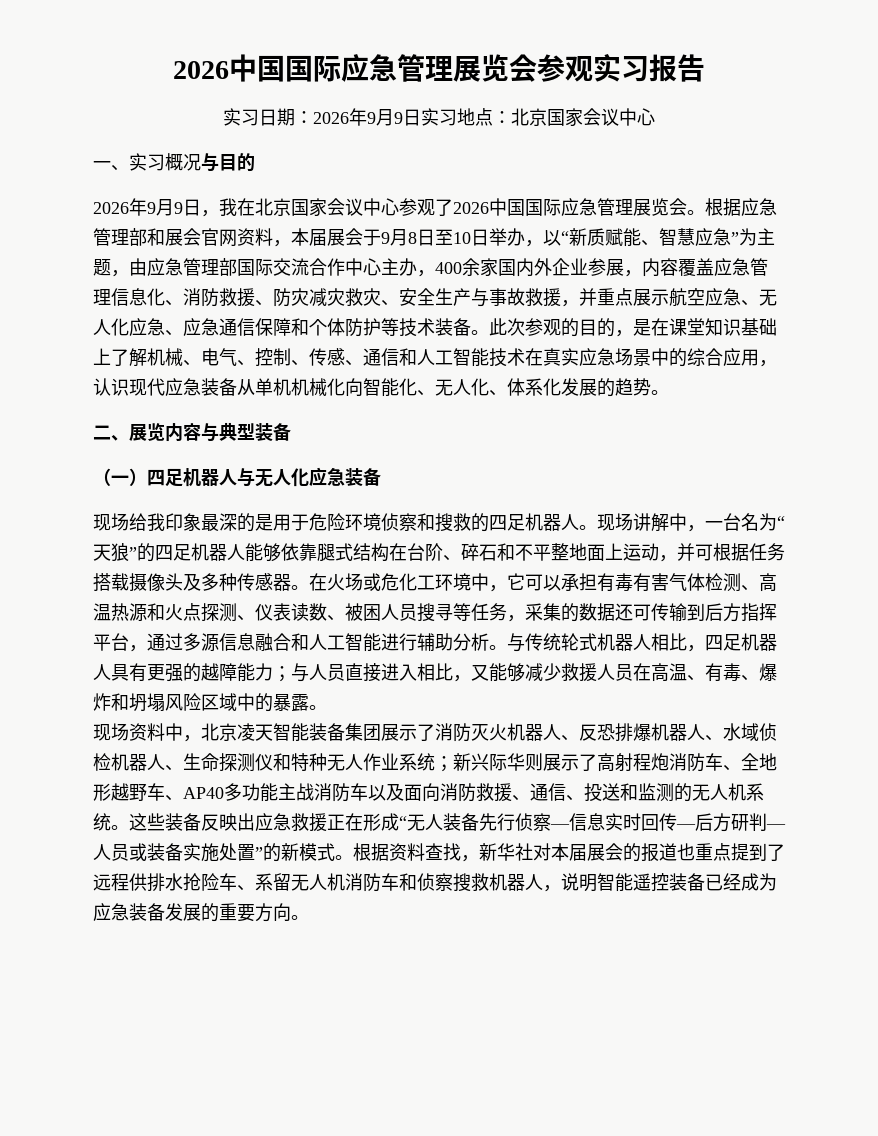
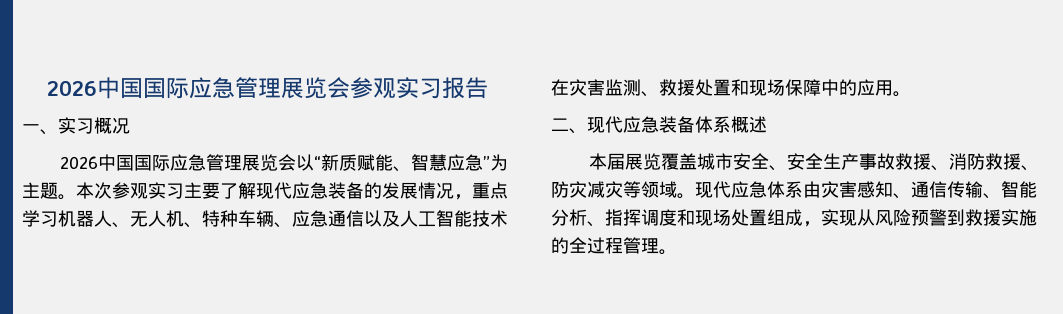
- 实习日期：2026年9月9日实习地点：北京国家会议中心
- 一、实习概况与目的
- 2026年9月9日，我在北京国家会议中心参观了2026中国国际应急管理展览会。根据应急管理部和展会官网资料，本届展会于9月8日至10日举办，以“新质赋能、智慧应急”为主题，由应急管理部国际交流合作中心主办，400余家国内外企业参展，内容覆盖应急管理信息化、消防救援、防灾减灾救灾、安全生产与事故救援，并重点展示航空应急、无人化应急、应急通信保障和个体防护等技术装备。此次参观的目的，是在课堂知识基础上了解机械、电气、控制、传感、通信和人工智能技术在真实应急场景中的综合应用，认识现代应急装备从单机机械化向智能化、无人化、体系化发展的趋势。
- 二、展览内容与典型装备
- （一）四足机器人与无人化应急装备
- 现场给我印象最深的是用于危险环境侦察和搜救的四足机器人。现场讲解中，一台名为“天狼”的四足机器人能够依靠腿式结构在台阶、碎石和不平整地面上运动，并可根据任务搭载摄像头及多种传感器。在火场或危化工环境中，它可以承担有毒有害气体检测、高温热源和火点探测、仪表读数、被困人员搜寻等任务，采集的数据还可传输到后方指挥平台，通过多源信息融合和人工智能进行辅助分析。与传统轮式机器人相比，四足机器人具有更强的越障能力；与人员直接进入相比，又能够减少救援人员在高温、有毒、爆炸和坍塌风险区域中的暴露。
- 现场资料中，北京凌天智能装备集团展示了消防灭火机器人、反恐排爆机器人、水域侦检机器人、生命探测仪和特种无人作业系统；新兴际华则展示了高射程炮消防车、全地形越野车、AP40多功能主战消防车以及面向消防救援、通信、投送和监测的无人机系统。这些装备反映出应急救援正在形成“无人装备先行侦察—信息实时回传—后方研判—人员或装备实施处置”的新模式。根据资料查找，新华社对本届展会的报道也重点提到了远程供排水抢险车、系留无人机消防车和侦察搜救机器人，说明智能遥控装备已经成为应急装备发展的重要方向。
+ 一、实习概况
+ 2026中国国际应急管理展览会以“新质赋能、智慧应急”为主题。本次参观实习主要了解现代应急装备的发展情况，重点学习机器人、无人机、特种车辆、应急通信以及人工智能技术在灾害监测、救援处置和现场保障中的应用。
+ 二、现代应急装备体系概述
+ 本届展览覆盖城市安全、安全生产事故救援、消防救援、防灾减灾等领域。现代应急体系由灾害感知、通信传输、智能分析、指挥调度和现场处置组成，实现从风险预警到救援实施的全过程管理。

